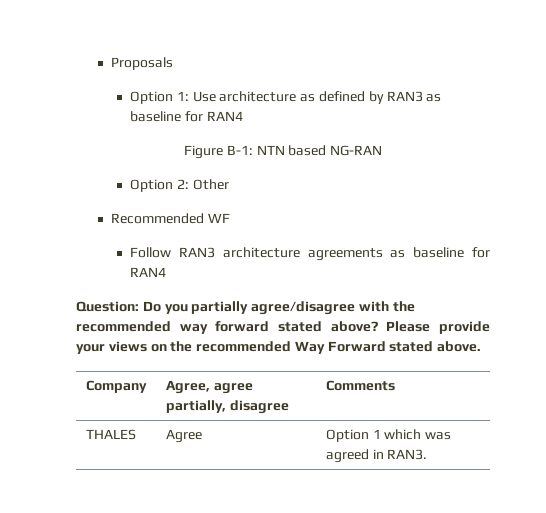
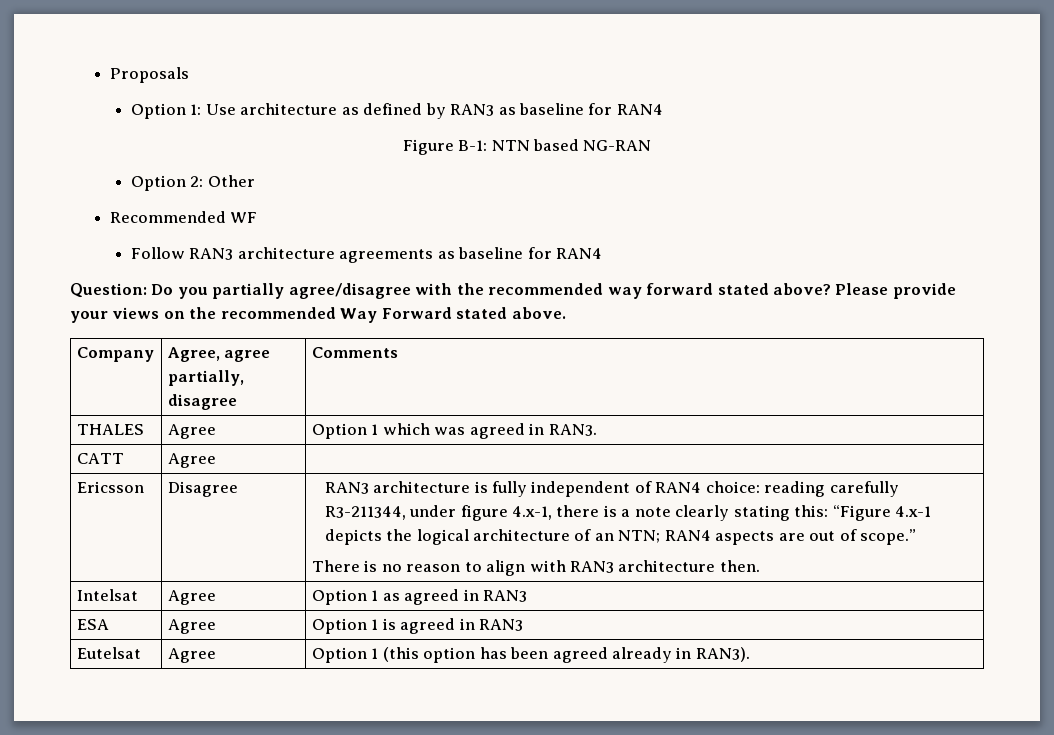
+ CATT | Agree |
+ Ericsson | Disagree | RAN3 architecture is fully independent of RAN4 choice: reading carefully R3-211344, under figure 4.x-1, there is a note clearly stating this: “Figure 4.x-1 depicts the logical architecture of an NTN; RAN4 aspects are out of scope.”
+ There is no reason to align with RAN3 architecture then.
+ Intelsat | Agree | Option 1 as agreed in RAN3
+ ESA | Agree | Option 1 is agreed in RAN3
+ Eutelsat | Agree | Option 1 (this option has been agreed already in RAN3).

